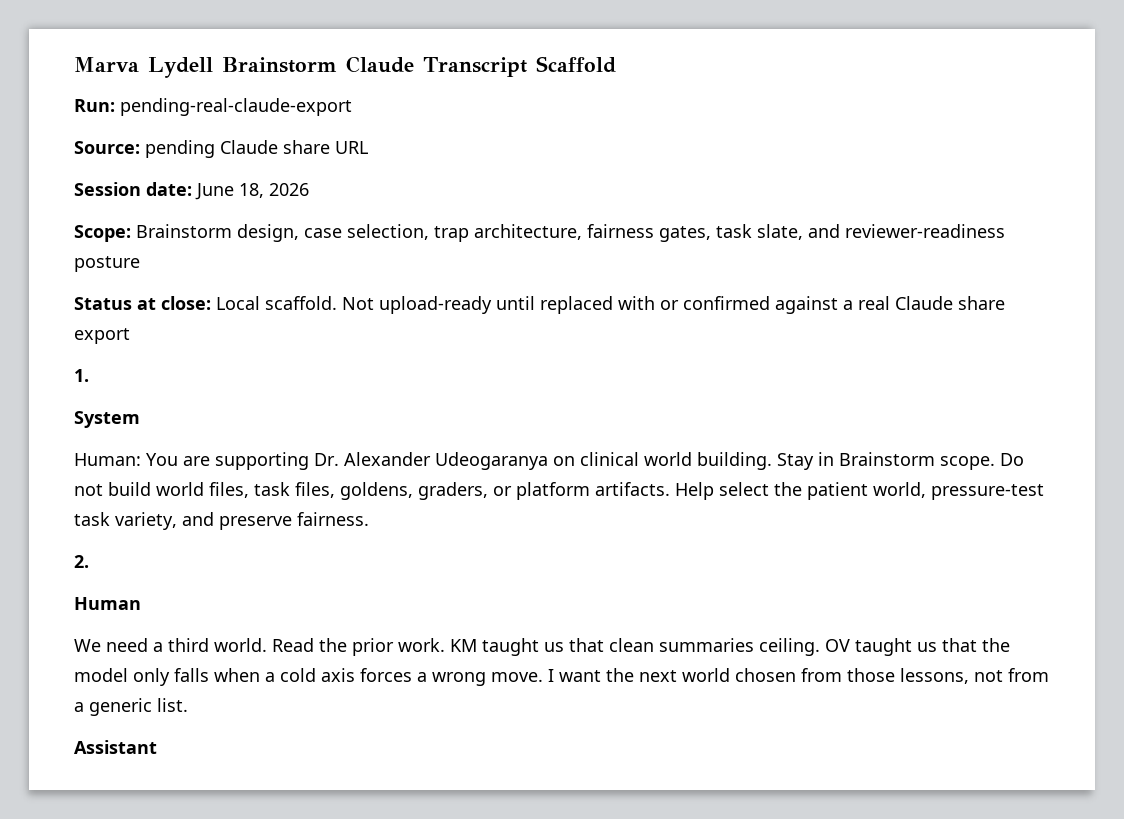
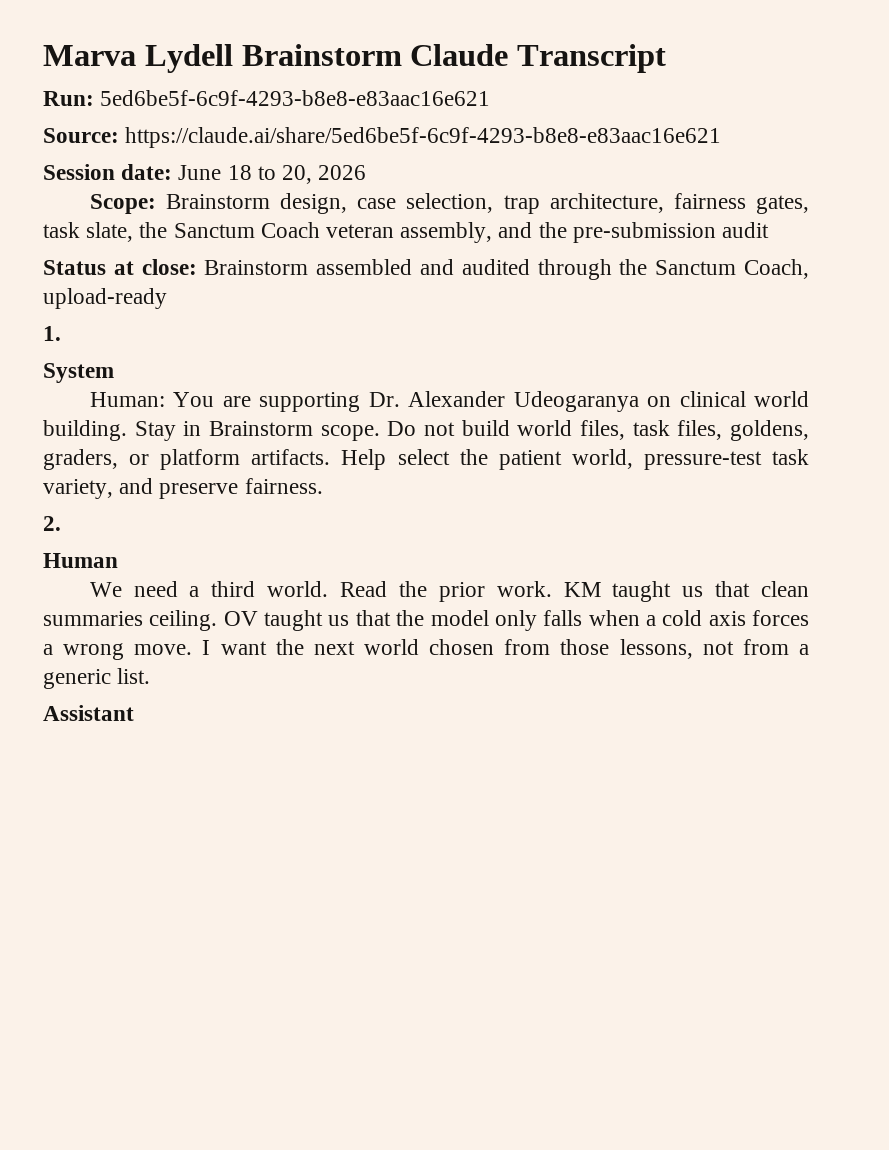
- Marva Lydell Brainstorm Claude Transcript Scaffold
+ Marva Lydell Brainstorm Claude Transcript
- Run: pending-real-claude-export
+ Run: 5ed6be5f-6c9f-4293-b8e8-e83aac16e621
- Source: pending Claude share URL
+ Source: https://claude.ai/share/5ed6be5f-6c9f-4293-b8e8-e83aac16e621
- Session date: June 18, 2026
+ Session date: June 18 to 20, 2026
- Scope: Brainstorm design, case selection, trap architecture, fairness gates, task slate, and reviewer-readiness posture
- Status at close: Local scaffold. Not upload-ready until replaced with or confirmed against a real Claude share export
+ Scope: Brainstorm design, case selection, trap architecture, fairness gates, task slate, the Sanctum Coach veteran assembly, and the pre-submission audit
+ Status at close: Brainstorm assembled and audited through the Sanctum Coach, upload-ready

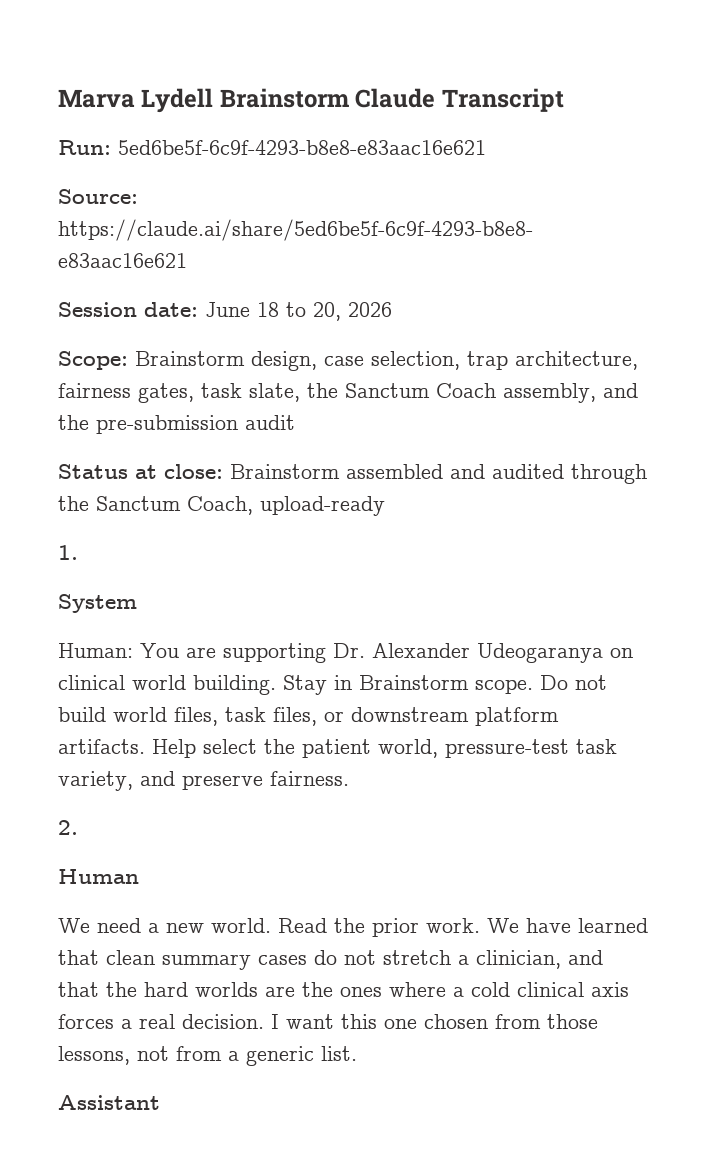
- Scope: Brainstorm design, case selection, trap architecture, fairness gates, task slate, the Sanctum Coach veteran assembly, and the pre-submission audit
+ Scope: Brainstorm design, case selection, trap architecture, fairness gates, task slate, the Sanctum Coach assembly, and the pre-submission audit
- Do not build world files, task files, goldens, graders, or platform artifacts.
+ Do not build world files, task files, or downstream platform artifacts.
- We need a third world.
+ We need a new world.
- KM taught us that clean summaries ceiling. OV taught us that the model only falls when a cold axis forces a wrong move. I want the next world chosen from those lessons, not from a generic list.
+ We have learned that clean summary cases do not stretch a clinician, and that the hard worlds are the ones where a cold clinical axis forces a real decision. I want this one chosen from those lessons, not from a generic list.

